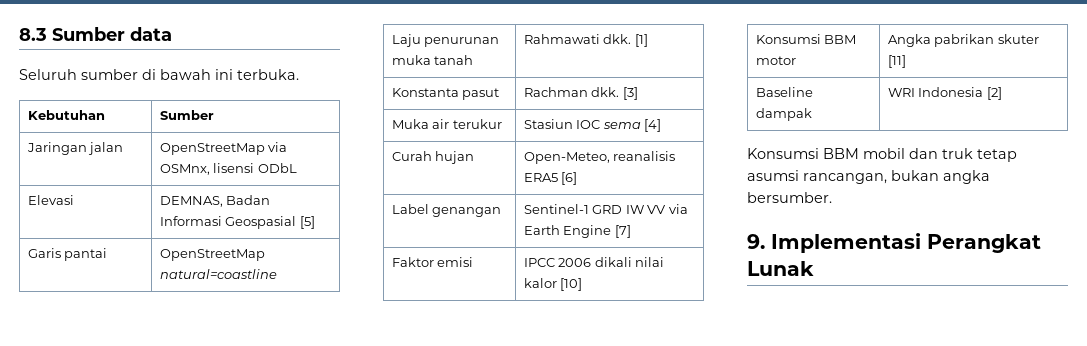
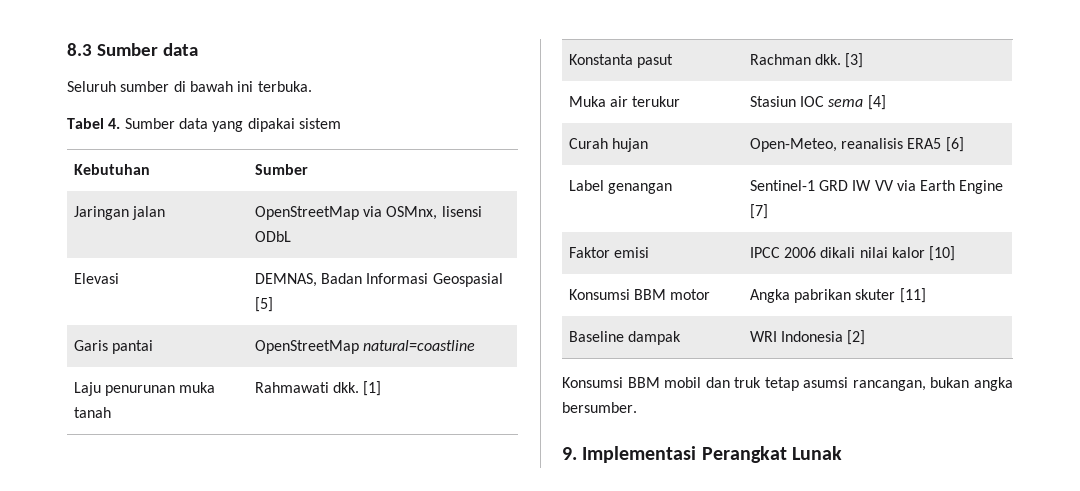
+ Tabel 4. Sumber data yang dipakai sistem

